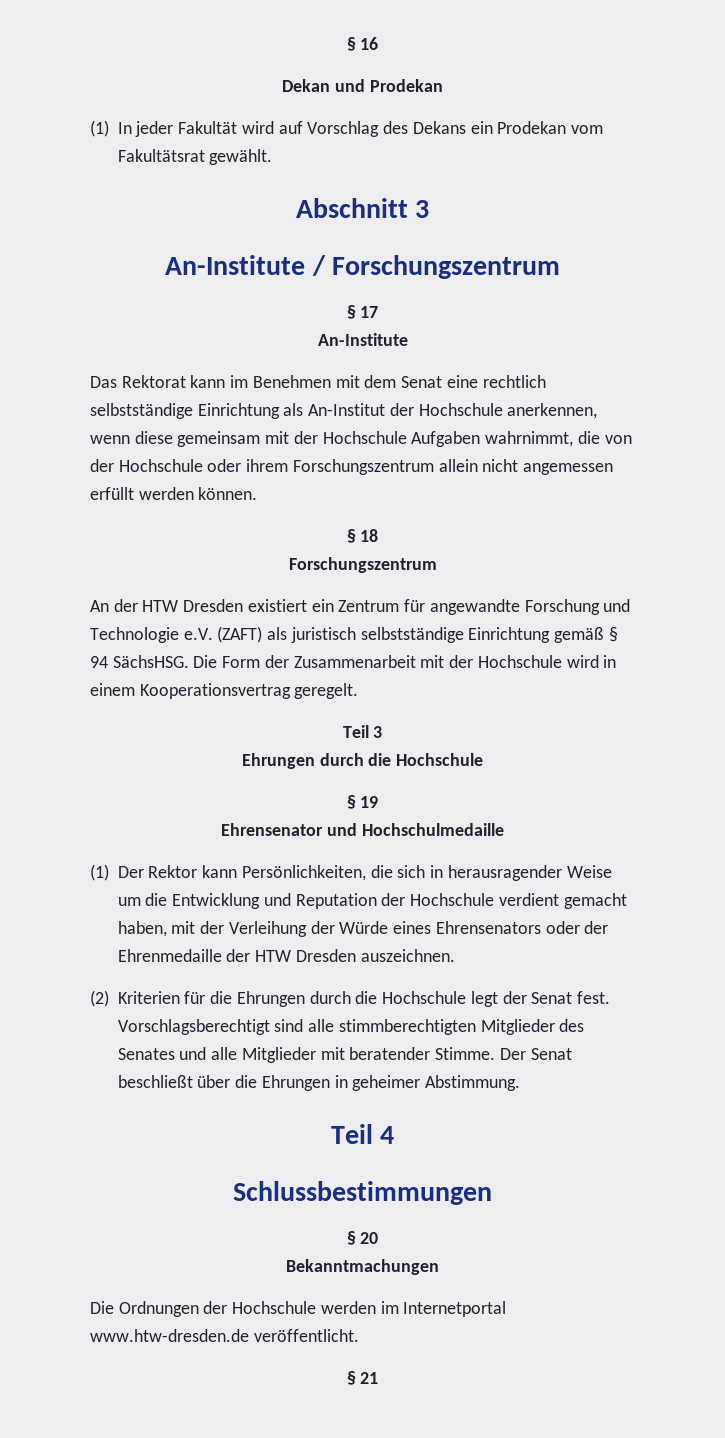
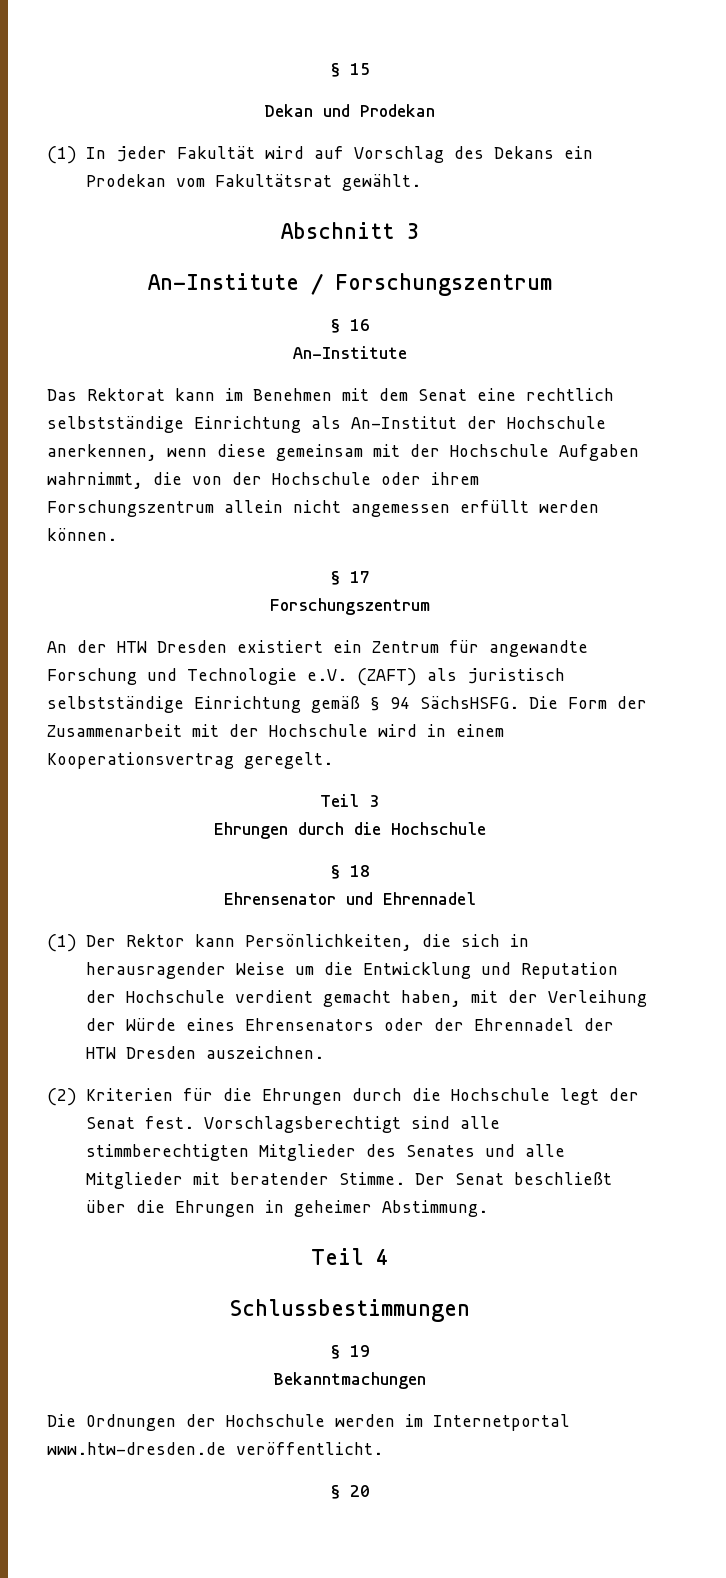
- § 16
+ § 15
- § 17
+ § 16
- § 18
+ § 17
- An der HTW Dresden existiert ein Zentrum für angewandte Forschung und Technologie e.V. (ZAFT) als juristisch selbstständige Einrichtung gemäß § 94 SächsHSG.
+ An der HTW Dresden existiert ein Zentrum für angewandte Forschung und Technologie e.V. (ZAFT) als juristisch selbstständige Einrichtung gemäß § 94 SächsHSFG.
- § 19
+ § 18
- Ehrensenator und Hochschulmedaille
+ Ehrensenator und Ehrennadel
- (1) Der Rektor kann Persönlichkeiten, die sich in herausragender Weise um die Entwicklung und Reputation der Hochschule verdient gemacht haben, mit der Verleihung der Würde eines Ehrensenators oder der Ehrenmedaille der HTW Dresden auszeichnen.
+ (1) Der Rektor kann Persönlichkeiten, die sich in herausragender Weise um die Entwicklung und Reputation der Hochschule verdient gemacht haben, mit der Verleihung der Würde eines Ehrensenators oder der Ehrennadel der HTW Dresden auszeichnen.
- § 20
+ § 19
- § 21
+ § 20

